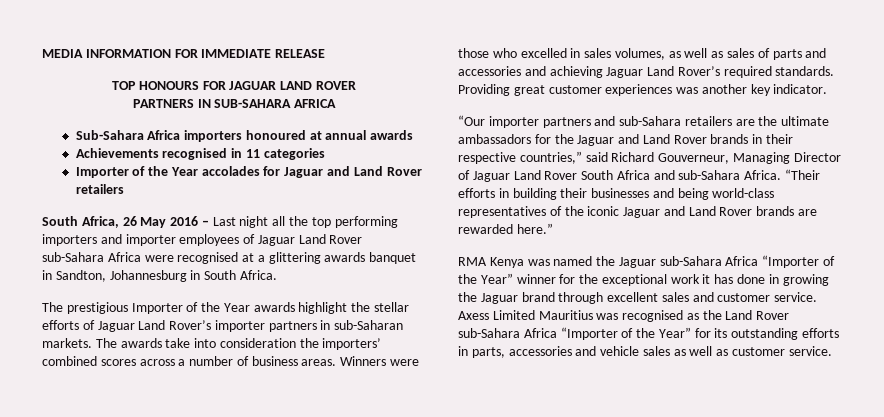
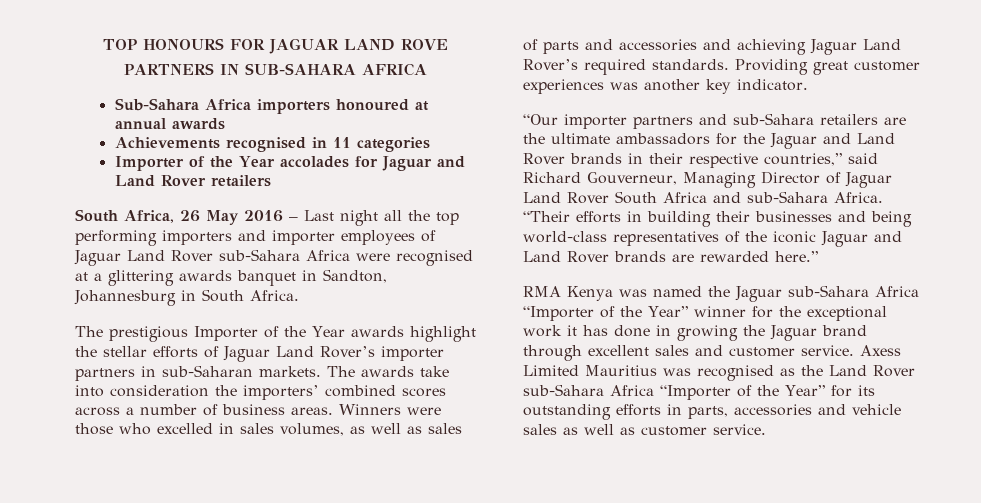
- MEDIA INFORMATION FOR IMMEDIATE RELEASE
- TOP HONOURS FOR JAGUAR LAND ROVER
+ TOP HONOURS FOR JAGUAR LAND ROVE

